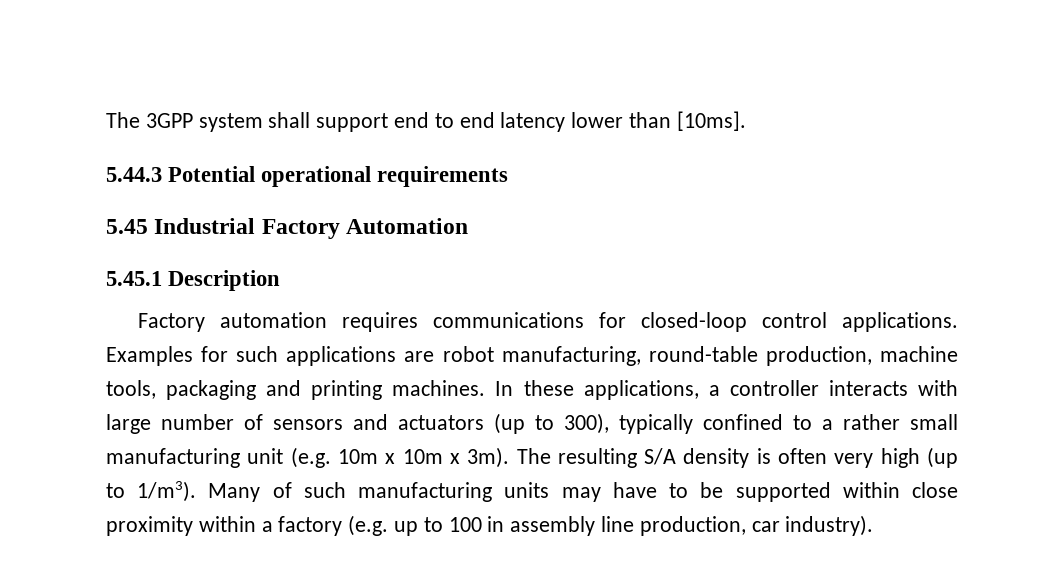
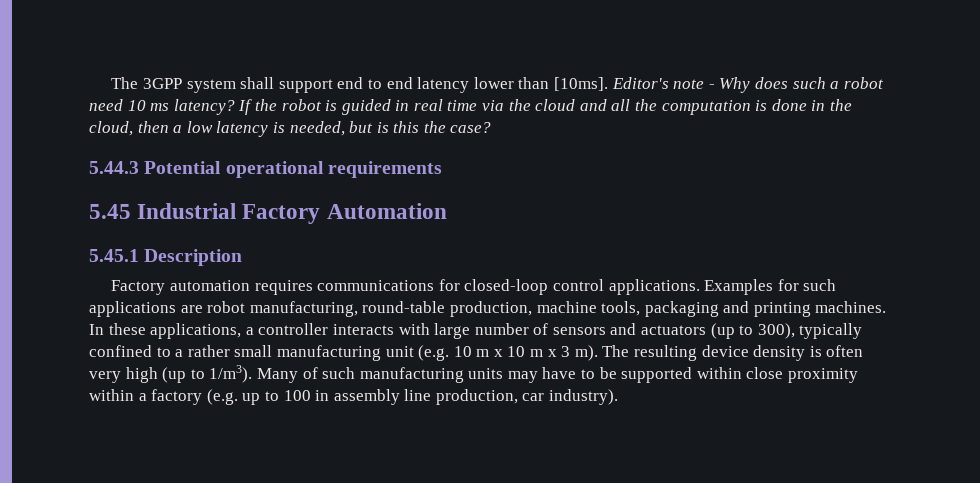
+ Editor's note - Why does such a robot need 10 ms latency? If the robot is guided in real time via the cloud and all the computation is done in the cloud, then a low latency is needed, but is this the case?
- In these applications, a controller interacts with large number of sensors and actuators (up to 300), typically confined to a rather small manufacturing unit (e.g. 10m x 10m x 3m).
+ In these applications, a controller interacts with large number of sensors and actuators (up to 300), typically confined to a rather small manufacturing unit (e.g. 10 m x 10 m x 3 m).
- The resulting S/A density is often very high (up to 1/m3).
+ The resulting device density is often very high (up to 1/m3).

